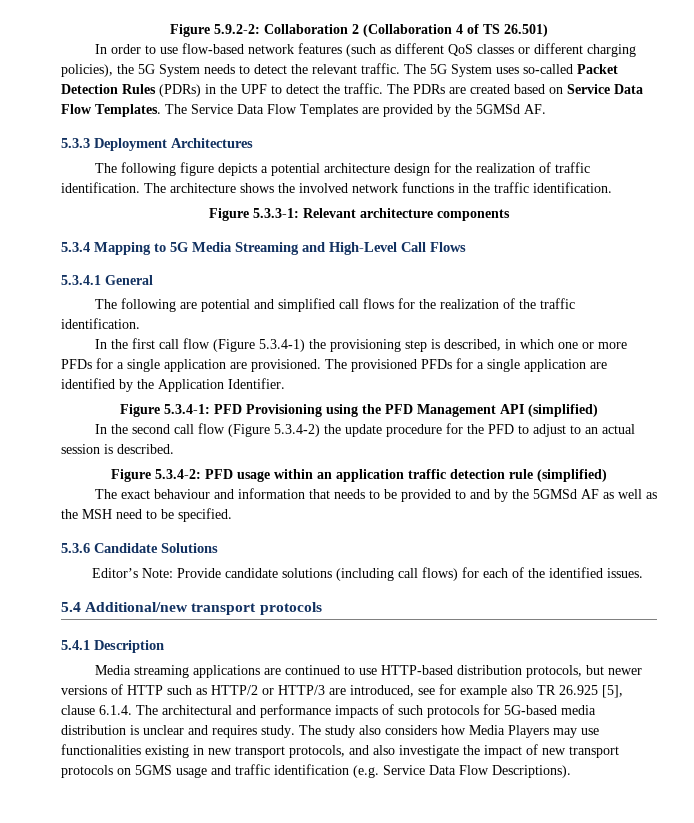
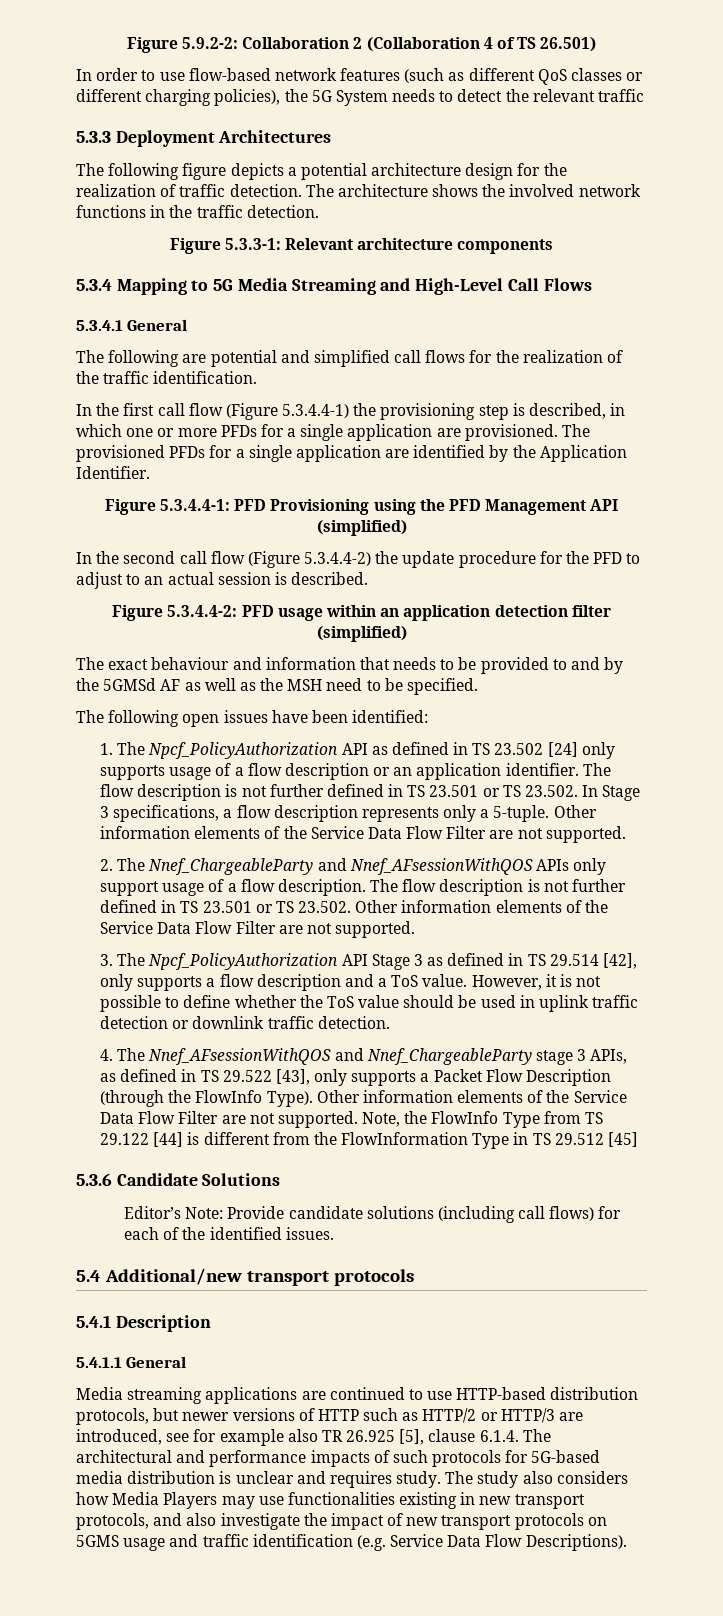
- In order to use flow-based network features (such as different QoS classes or different charging policies), the 5G System needs to detect the relevant traffic. The 5G System uses so-called Packet Detection Rules (PDRs) in the UPF to detect the traffic. The PDRs are created based on Service Data Flow Templates. The Service Data Flow Templates are provided by the 5GMSd AF.
+ In order to use flow-based network features (such as different QoS classes or different charging policies), the 5G System needs to detect the relevant traffic
- The following figure depicts a potential architecture design for the realization of traffic identification.
+ The following figure depicts a potential architecture design for the realization of traffic detection.
- The architecture shows the involved network functions in the traffic identification.
+ The architecture shows the involved network functions in the traffic detection.
- In the first call flow (Figure 5.3.4-1) the provisioning step is described, in which one or more PFDs for a single application are provisioned.
+ In the first call flow (Figure 5.3.4.4-1) the provisioning step is described, in which one or more PFDs for a single application are provisioned.
- Figure 5.3.4-1: PFD Provisioning using the PFD Management API (simplified)
+ Figure 5.3.4.4-1: PFD Provisioning using the PFD Management API (simplified)
- In the second call flow (Figure 5.3.4-2) the update procedure for the PFD to adjust to an actual session is described.
+ In the second call flow (Figure 5.3.4.4-2) the update procedure for the PFD to adjust to an actual session is described.
- Figure 5.3.4-2: PFD usage within an application traffic detection rule (simplified)
+ Figure 5.3.4.4-2: PFD usage within an application detection filter (simplified)
+ The following open issues have been identified:
+ 1. The Npcf_PolicyAuthorization API as defined in TS 23.502 [24] only supports usage of a flow description or an application identifier. The flow description is not further defined in TS 23.501 or TS 23.502. In Stage 3 specifications, a flow description represents only a 5-tuple. Other information elements of the Service Data Flow Filter are not supported.
+ 2. The Nnef_ChargeableParty and Nnef_AFsessionWithQOS APIs only support usage of a flow description. The flow description is not further defined in TS 23.501 or TS 23.502. Other information elements of the Service Data Flow Filter are not supported.
+ 3. The Npcf_PolicyAuthorization API Stage 3 as defined in TS 29.514 [42], only supports a flow description and a ToS value. However, it is not possible to define whether the ToS value should be used in uplink traffic detection or downlink traffic detection.
+ 4. The Nnef_AFsessionWithQOS and Nnef_ChargeableParty stage 3 APIs, as defined in TS 29.522 [43], only supports a Packet Flow Description (through the FlowInfo Type). Other information elements of the Service Data Flow Filter are not supported. Note, the FlowInfo Type from TS 29.122 [44] is different from the FlowInformation Type in TS 29.512 [45]
+ 5.4.1.1 General

